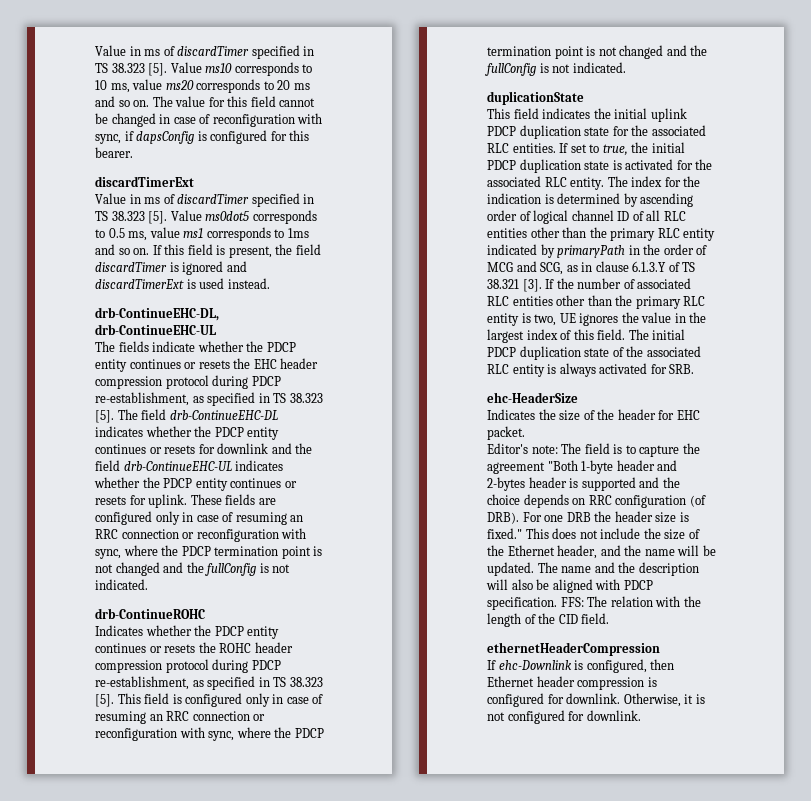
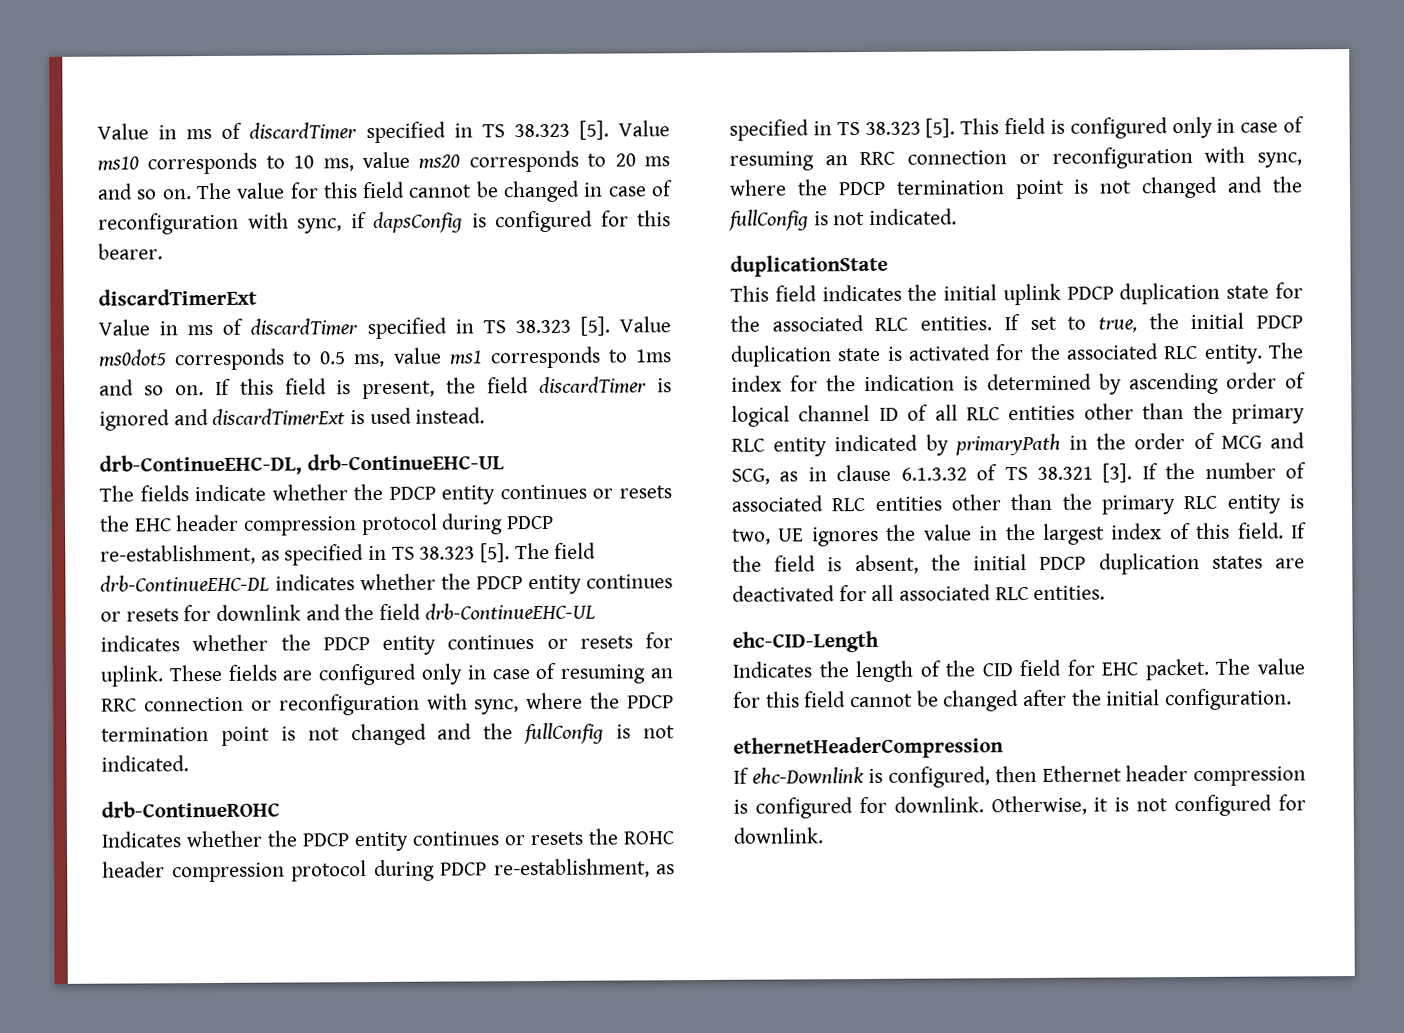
- The index for the indication is determined by ascending order of logical channel ID of all RLC entities other than the primary RLC entity indicated by primaryPath in the order of MCG and SCG, as in clause 6.1.3.Y of TS 38.321 [3].
+ The index for the indication is determined by ascending order of logical channel ID of all RLC entities other than the primary RLC entity indicated by primaryPath in the order of MCG and SCG, as in clause 6.1.3.32 of TS 38.321 [3].
- The initial PDCP duplication state of the associated RLC entity is always activated for SRB.
- ehc-HeaderSize
- Indicates the size of the header for EHC packet.
- Editor's note: The field is to capture the agreement "Both 1-byte header and 2-bytes header is supported and the choice depends on RRC configuration (of DRB). For one DRB the header size is fixed." This does not include the size of the Ethernet header, and the name will be updated. The name and the description will also be aligned with PDCP specification. FFS: The relation with the length of the CID field.
+ If the field is absent, the initial PDCP duplication states are deactivated for all associated RLC entities.
+ ehc-CID-Length
+ Indicates the length of the CID field for EHC packet. The value for this field cannot be changed after the initial configuration.

